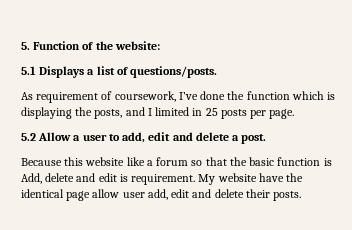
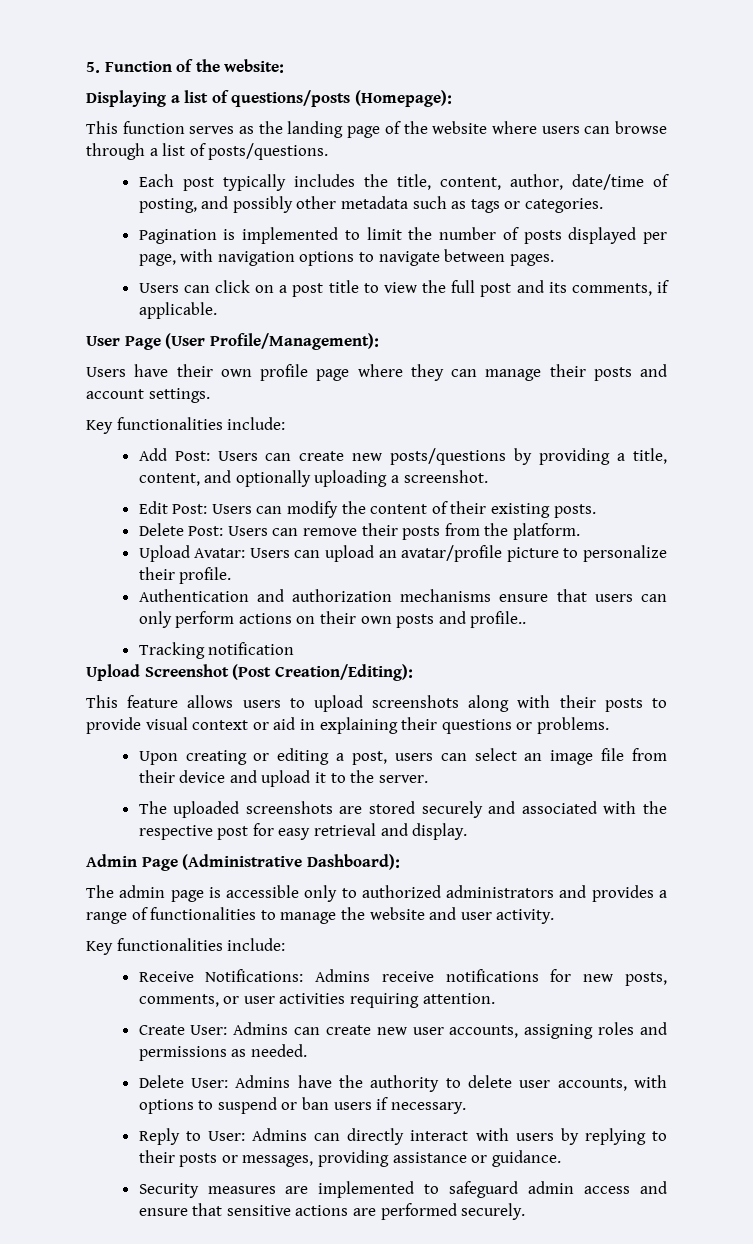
- 5.1 Displays a list of questions/posts.
- As requirement of coursework, I’ve done the function which is displaying the posts, and I limited in 25 posts per page.
- 5.2 Allow a user to add, edit and delete a post.
- Because this website like a forum so that the basic function is Add, delete and edit is requirement. My website have the identical page allow user add, edit and delete their posts.
+ Displaying a list of questions/posts (Homepage):
+ This function serves as the landing page of the website where users can browse through a list of posts/questions.
+ Each post typically includes the title, content, author, date/time of posting, and possibly other metadata such as tags or categories.
+ Pagination is implemented to limit the number of posts displayed per page, with navigation options to navigate between pages.
+ Users can click on a post title to view the full post and its comments, if applicable.
+ User Page (User Profile/Management):
+ Users have their own profile page where they can manage their posts and account settings.
+ Key functionalities include:
+ Add Post: Users can create new posts/questions by providing a title, content, and optionally uploading a screenshot.
+ Edit Post: Users can modify the content of their existing posts.
+ Delete Post: Users can remove their posts from the platform.
+ Upload Avatar: Users can upload an avatar/profile picture to personalize their profile.
+ Authentication and authorization mechanisms ensure that users can only perform actions on their own posts and profile..
+ Tracking notification
+ Upload Screenshot (Post Creation/Editing):
+ This feature allows users to upload screenshots along with their posts to provide visual context or aid in explaining their questions or problems.
+ Upon creating or editing a post, users can select an image file from their device and upload it to the server.
+ The uploaded screenshots are stored securely and associated with the respective post for easy retrieval and display.
+ Admin Page (Administrative Dashboard):
+ The admin page is accessible only to authorized administrators and provides a range of functionalities to manage the website and user activity.
+ Key functionalities include:
+ Receive Notifications: Admins receive notifications for new posts, comments, or user activities requiring attention.
+ Create User: Admins can create new user accounts, assigning roles and permissions as needed.
+ Delete User: Admins have the authority to delete user accounts, with options to suspend or ban users if necessary.
+ Reply to User: Admins can directly interact with users by replying to their posts or messages, providing assistance or guidance.
+ Security measures are implemented to safeguard admin access and ensure that sensitive actions are performed securely.

